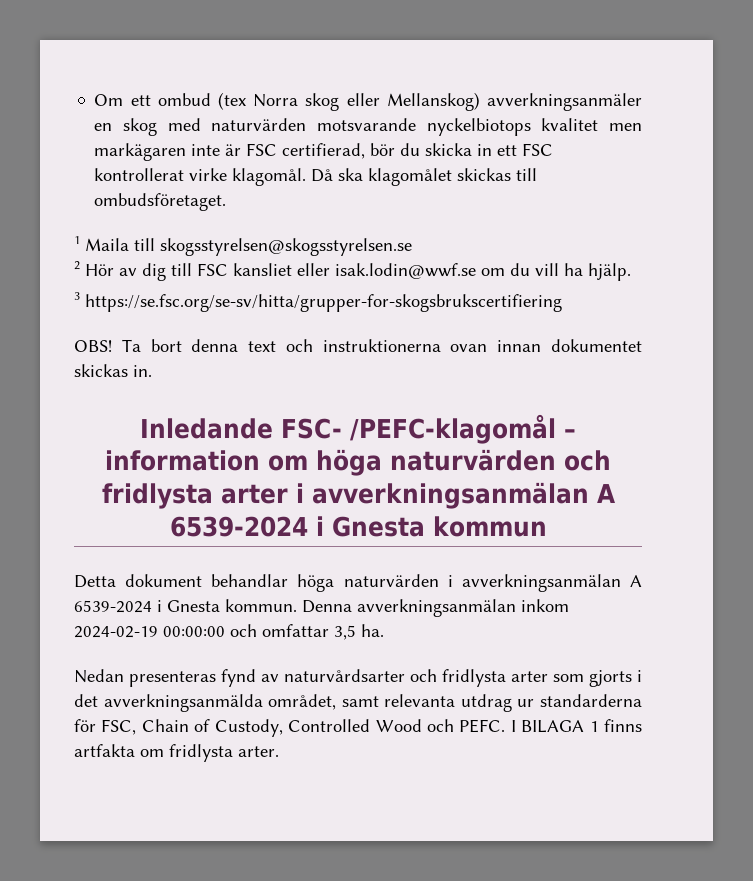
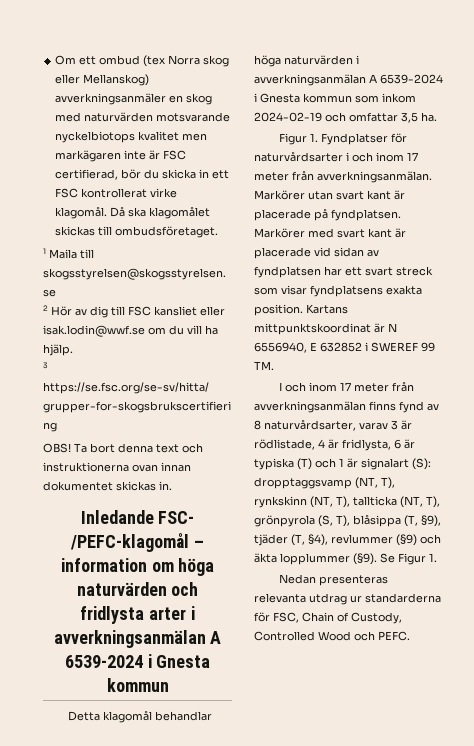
- Detta dokument behandlar höga naturvärden i avverkningsanmälan A 6539-2024 i Gnesta kommun. Denna avverkningsanmälan inkom 2024-02-19 00:00:00 och omfattar 3,5 ha.
+ Detta klagomål behandlar höga naturvärden i avverkningsanmälan A 6539-2024 i Gnesta kommun som inkom 2024-02-19 och omfattar 3,5 ha.
- Nedan presenteras fynd av naturvårdsarter och fridlysta arter som gjorts i det avverkningsanmälda området, samt relevanta utdrag ur standarderna för FSC, Chain of Custody, Controlled Wood och PEFC. I BILAGA 1 finns artfakta om fridlysta arter.
+ Figur 1. Fyndplatser för naturvårdsarter i och inom 17 meter från avverkningsanmälan. Markörer utan svart kant är placerade på fyndplatsen. Markörer med svart kant är placerade vid sidan av fyndplatsen har ett svart streck som visar fyndplatsens exakta position. Kartans mittpunktskoordinat är N 6556940, E 632852 i SWEREF 99 TM.
+ I och inom 17 meter från avverkningsanmälan finns fynd av 8 naturvårdsarter, varav 3 är rödlistade, 4 är fridlysta, 6 är typiska (T) och 1 är signalart (S): dropptaggsvamp (NT, T), rynkskinn (NT, T), tallticka (NT, T), grönpyrola (S, T), blåsippa (T, §9), tjäder (T, §4), revlummer (§9) och äkta lopplummer (§9). Se Figur 1.
+ Nedan presenteras relevanta utdrag ur standarderna för FSC, Chain of Custody, Controlled Wood och PEFC.

